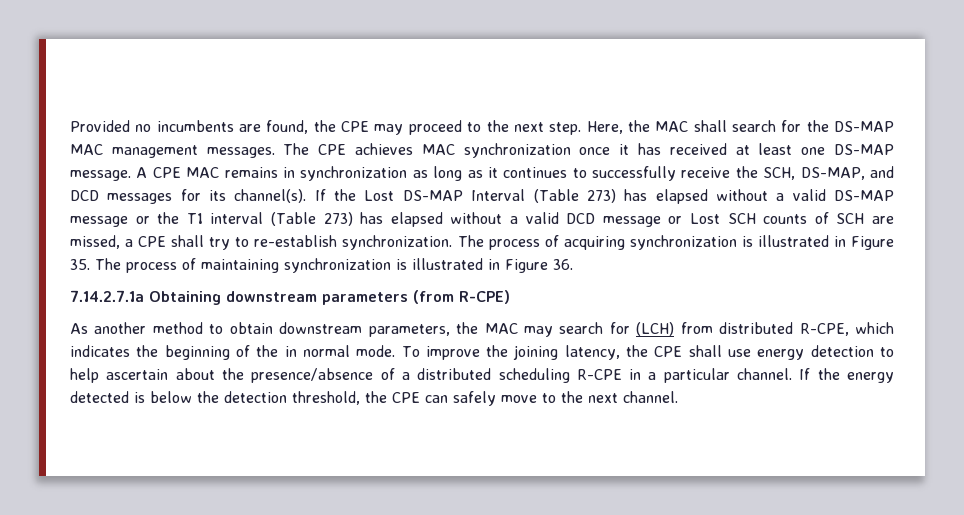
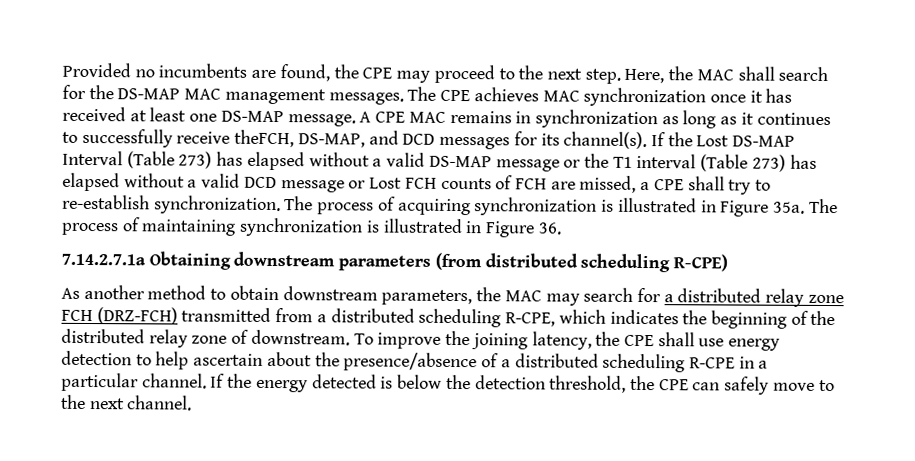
- A CPE MAC remains in synchronization as long as it continues to successfully receive the SCH, DS-MAP, and DCD messages for its channel(s).
+ A CPE MAC remains in synchronization as long as it continues to successfully receive theFCH, DS-MAP, and DCD messages for its channel(s).
- If the Lost DS-MAP Interval (Table 273) has elapsed without a valid DS-MAP message or the T1 interval (Table 273) has elapsed without a valid DCD message or Lost SCH counts of SCH are missed, a CPE shall try to re-establish synchronization.
+ If the Lost DS-MAP Interval (Table 273) has elapsed without a valid DS-MAP message or the T1 interval (Table 273) has elapsed without a valid DCD message or Lost FCH counts of FCH are missed, a CPE shall try to re-establish synchronization.
- The process of acquiring synchronization is illustrated in Figure 35. The process of maintaining synchronization is illustrated in Figure 36.
+ The process of acquiring synchronization is illustrated in Figure 35a. The process of maintaining synchronization is illustrated in Figure 36.
- 7.14.2.7.1a Obtaining downstream parameters (from R-CPE)
+ 7.14.2.7.1a Obtaining downstream parameters (from distributed scheduling R-CPE)
- As another method to obtain downstream parameters, the MAC may search for (LCH) from distributed R-CPE, which indicates the beginning of the in normal mode.
+ As another method to obtain downstream parameters, the MAC may search for a distributed relay zone FCH (DRZ-FCH) transmitted from a distributed scheduling R-CPE, which indicates the beginning of the distributed relay zone of downstream.

